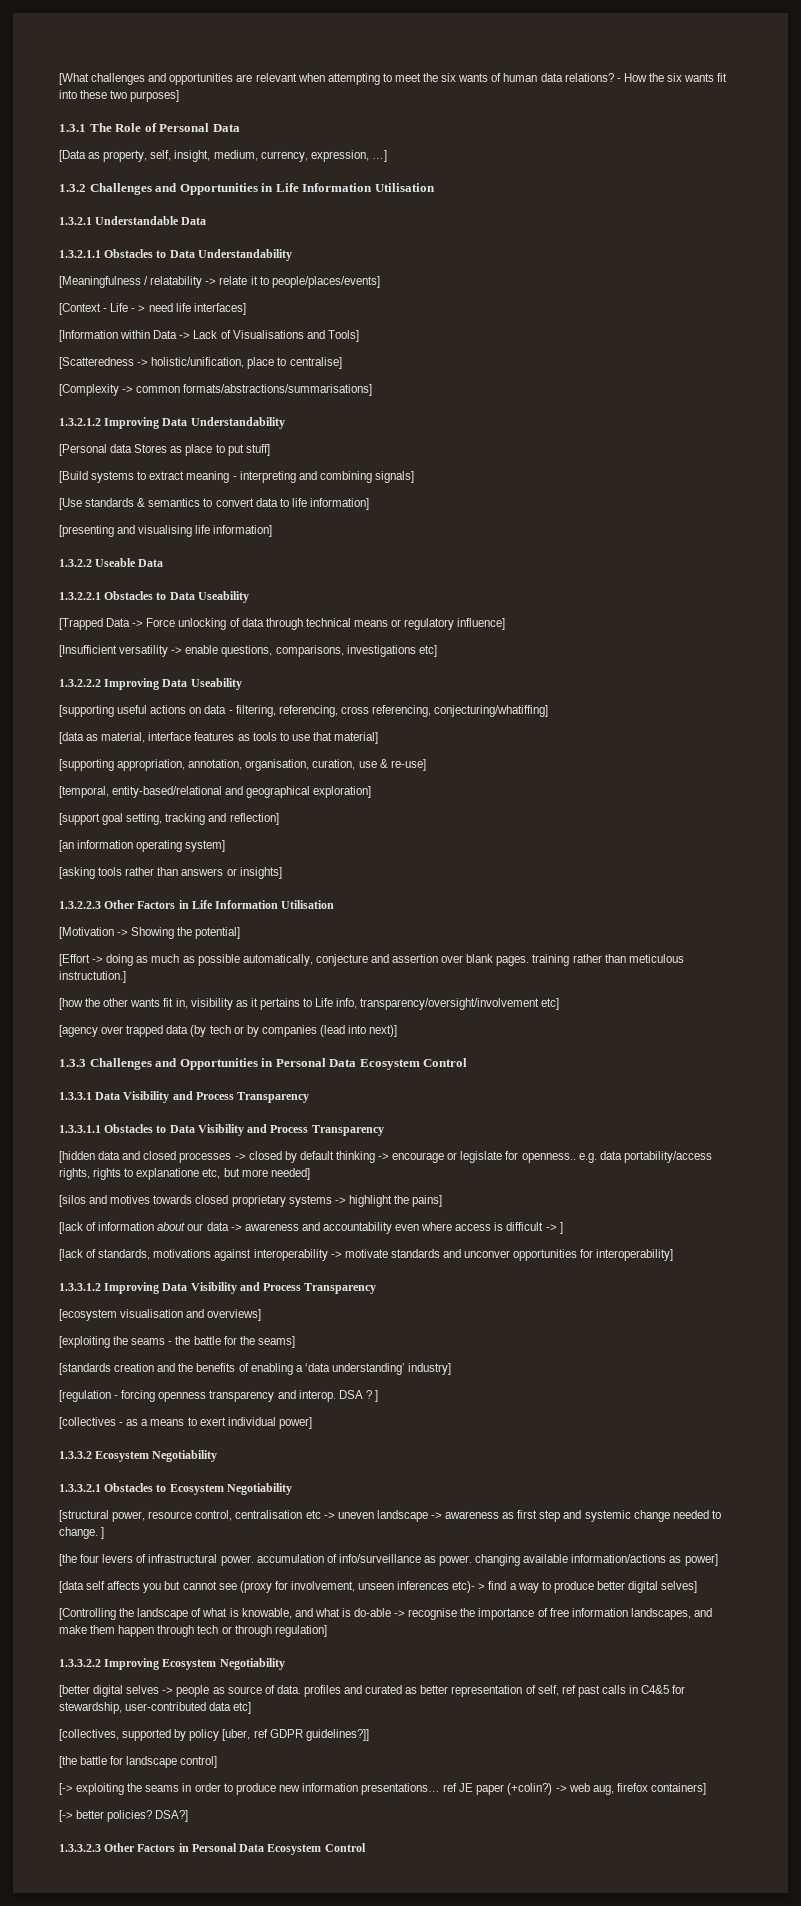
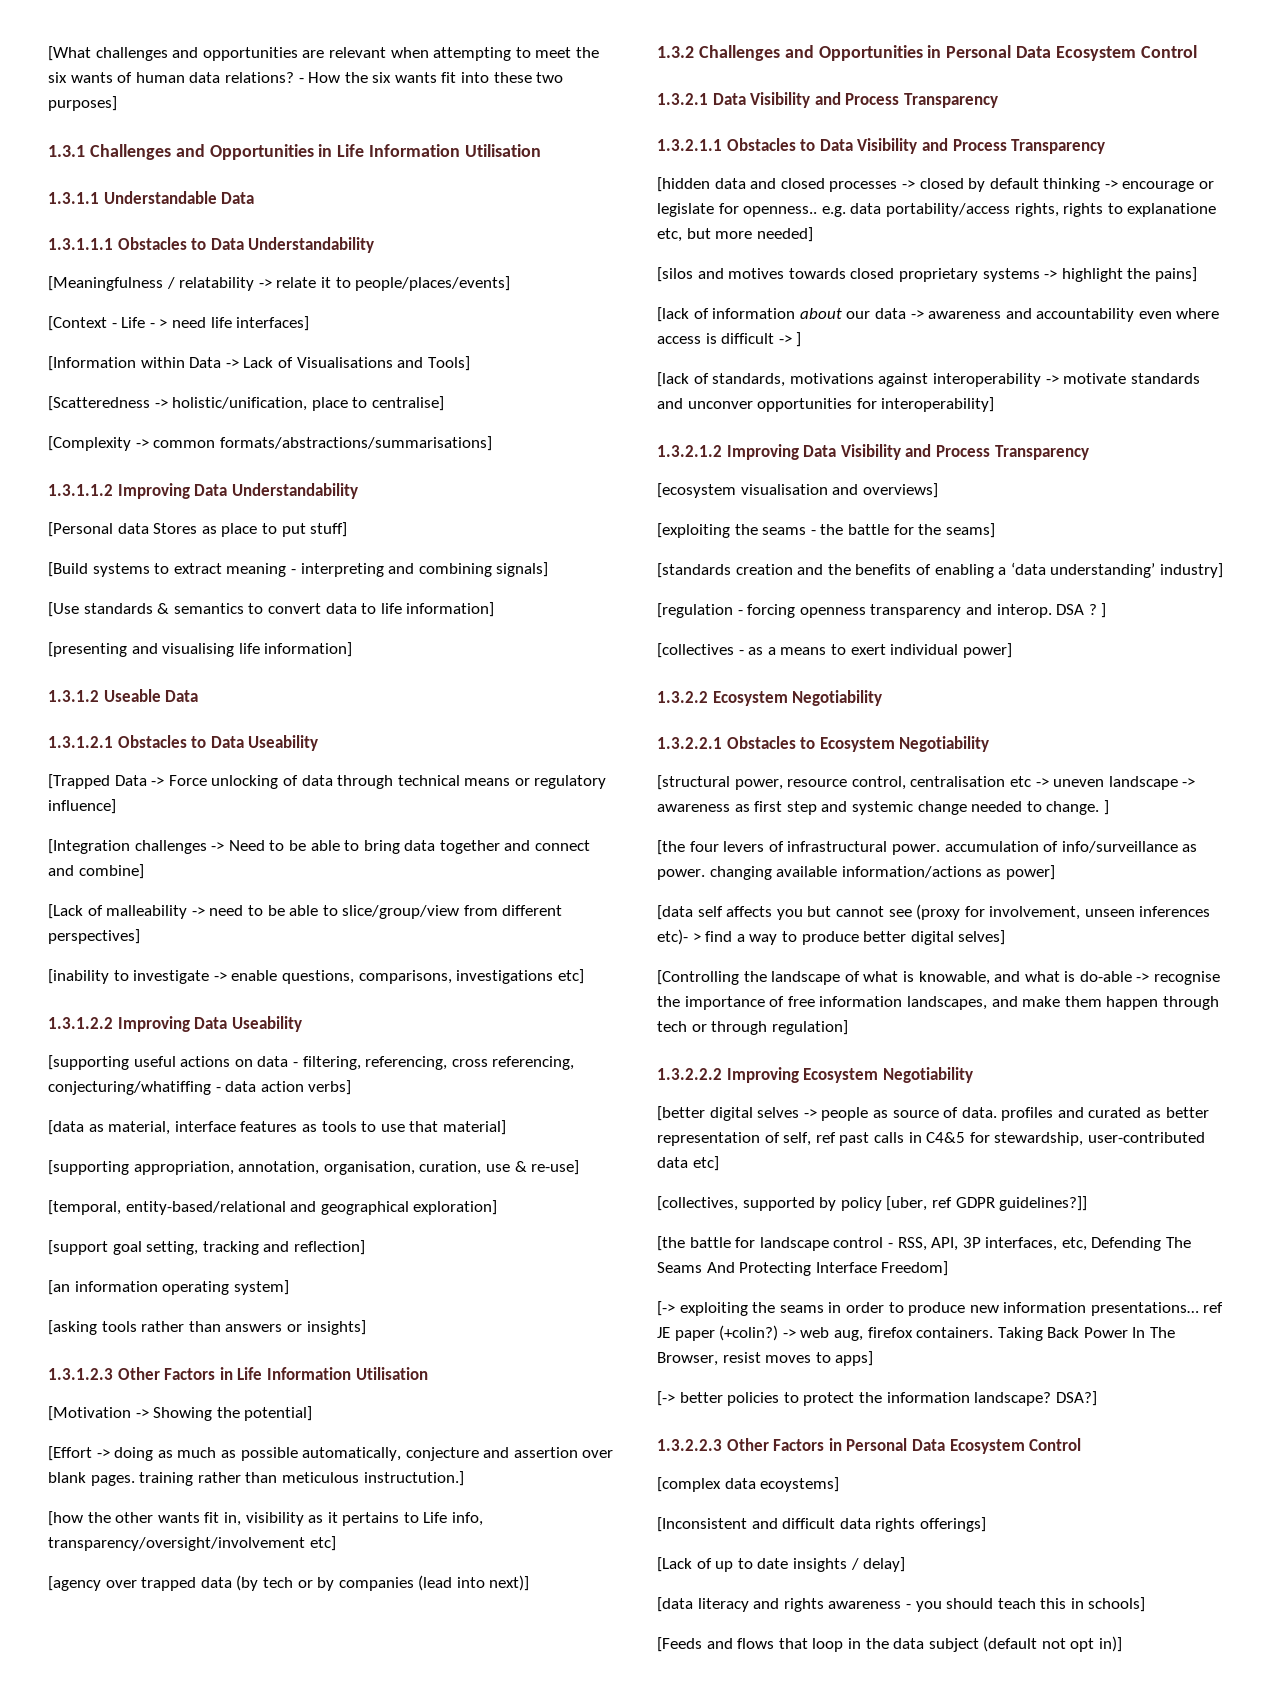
- 1.3.1 The Role of Personal Data
- [Data as property, self, insight, medium, currency, expression, …]
- 1.3.2 Challenges and Opportunities in Life Information Utilisation
+ 1.3.1 Challenges and Opportunities in Life Information Utilisation
- 1.3.2.1 Understandable Data
+ 1.3.1.1 Understandable Data
- 1.3.2.1.1 Obstacles to Data Understandability
+ 1.3.1.1.1 Obstacles to Data Understandability
- 1.3.2.1.2 Improving Data Understandability
+ 1.3.1.1.2 Improving Data Understandability
- 1.3.2.2 Useable Data
+ 1.3.1.2 Useable Data
- 1.3.2.2.1 Obstacles to Data Useability
+ 1.3.1.2.1 Obstacles to Data Useability
- [Insufficient versatility -> enable questions, comparisons, investigations etc]
+ [Integration challenges -> Need to be able to bring data together and connect and combine]
+ [Lack of malleability -> need to be able to slice/group/view from different perspectives]
+ [inability to investigate -> enable questions, comparisons, investigations etc]
- 1.3.2.2.2 Improving Data Useability
+ 1.3.1.2.2 Improving Data Useability
- [supporting useful actions on data - filtering, referencing, cross referencing, conjecturing/whatiffing]
+ [supporting useful actions on data - filtering, referencing, cross referencing, conjecturing/whatiffing - data action verbs]
- 1.3.2.2.3 Other Factors in Life Information Utilisation
+ 1.3.1.2.3 Other Factors in Life Information Utilisation
- 1.3.3 Challenges and Opportunities in Personal Data Ecosystem Control
+ 1.3.2 Challenges and Opportunities in Personal Data Ecosystem Control
- 1.3.3.1 Data Visibility and Process Transparency
- 1.3.3.1.1 Obstacles to Data Visibility and Process Transparency
+ 1.3.2.1 Data Visibility and Process Transparency
+ 1.3.2.1.1 Obstacles to Data Visibility and Process Transparency
- 1.3.3.1.2 Improving Data Visibility and Process Transparency
+ 1.3.2.1.2 Improving Data Visibility and Process Transparency
- 1.3.3.2 Ecosystem Negotiability
- 1.3.3.2.1 Obstacles to Ecosystem Negotiability
+ 1.3.2.2 Ecosystem Negotiability
+ 1.3.2.2.1 Obstacles to Ecosystem Negotiability
- 1.3.3.2.2 Improving Ecosystem Negotiability
+ 1.3.2.2.2 Improving Ecosystem Negotiability
- [the battle for landscape control]
+ [the battle for landscape control - RSS, API, 3P interfaces, etc, Defending The Seams And Protecting Interface Freedom]
- -> web aug, firefox containers]
- [-> better policies?
+ -> web aug, firefox containers. Taking Back Power In The Browser, resist moves to apps]
+ [-> better policies to protect the information landscape?
- 1.3.3.2.3 Other Factors in Personal Data Ecosystem Control
+ 1.3.2.2.3 Other Factors in Personal Data Ecosystem Control
+ [complex data ecoystems]
+ [Inconsistent and difficult data rights offerings]
+ [Lack of up to date insights / delay]
+ [data literacy and rights awareness - you should teach this in schools]
+ [Feeds and flows that loop in the data subject (default not opt in)]

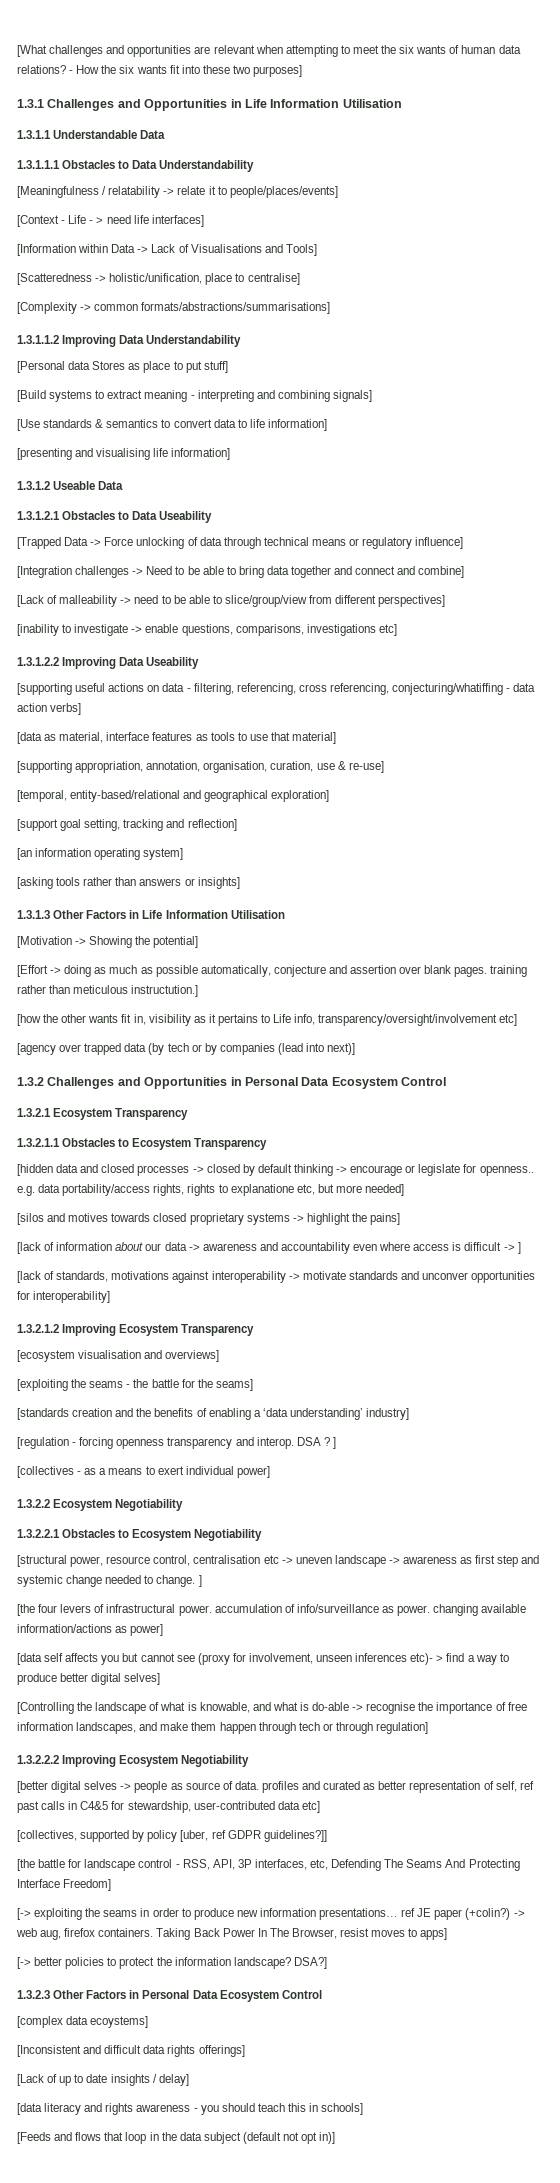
- 1.3.1.2.3 Other Factors in Life Information Utilisation
+ 1.3.1.3 Other Factors in Life Information Utilisation
- 1.3.2.1 Data Visibility and Process Transparency
+ 1.3.2.1 Ecosystem Transparency
- 1.3.2.1.1 Obstacles to Data Visibility and Process Transparency
+ 1.3.2.1.1 Obstacles to Ecosystem Transparency
- 1.3.2.1.2 Improving Data Visibility and Process Transparency
+ 1.3.2.1.2 Improving Ecosystem Transparency
- 1.3.2.2.3 Other Factors in Personal Data Ecosystem Control
+ 1.3.2.3 Other Factors in Personal Data Ecosystem Control

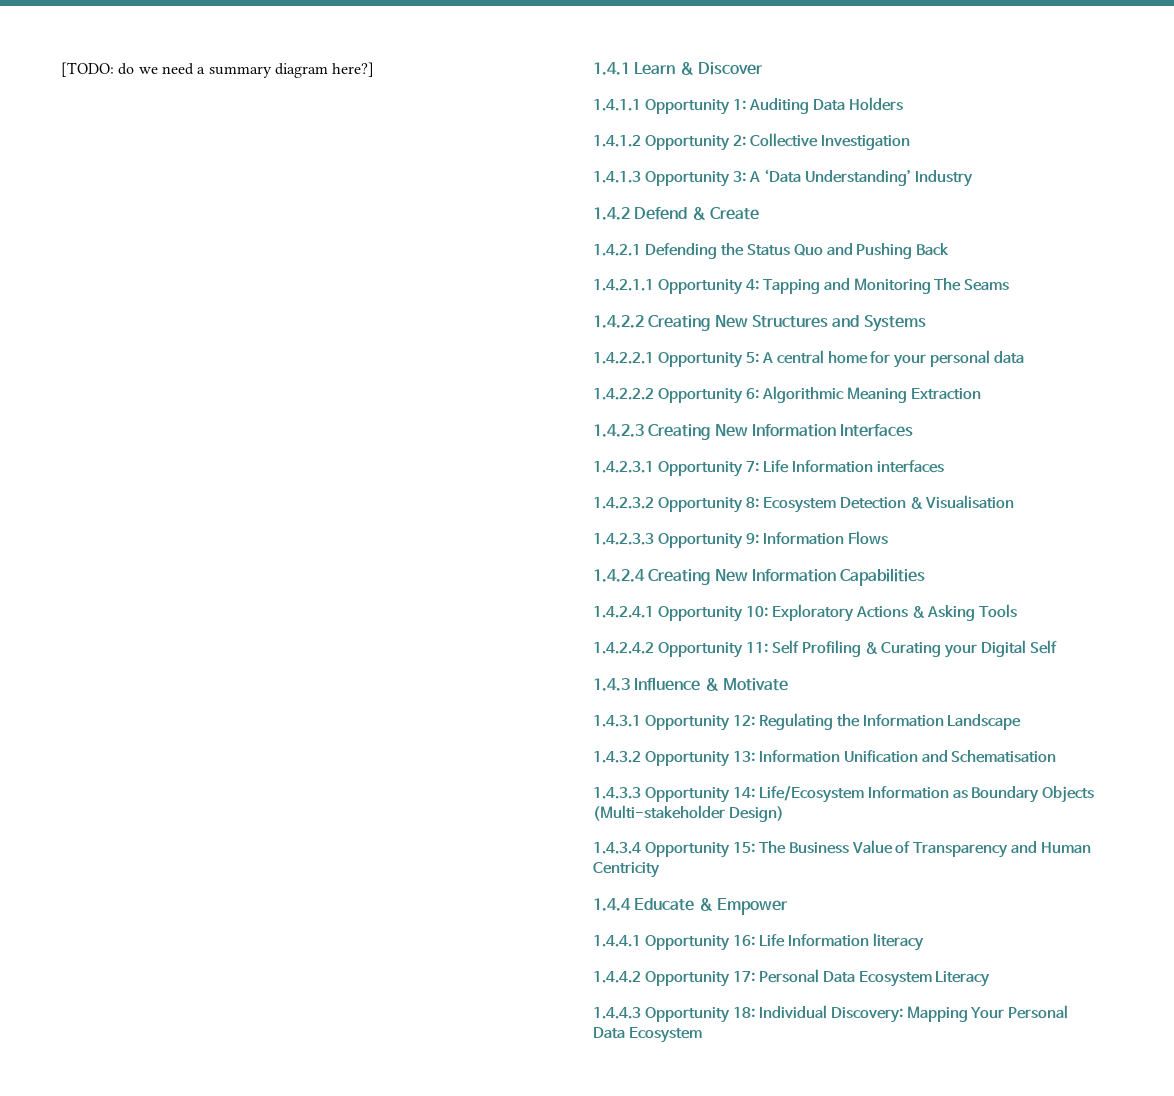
- [What challenges and opportunities are relevant when attempting to meet the six wants of human data relations? - How the six wants fit into these two purposes]
- 1.3.1 Challenges and Opportunities in Life Information Utilisation
- 1.3.1.1 Understandable Data
- 1.3.1.1.1 Obstacles to Data Understandability
- [Meaningfulness / relatability -> relate it to people/places/events]
- [Context - Life - > need life interfaces]
- [Information within Data -> Lack of Visualisations and Tools]
- [Scatteredness -> holistic/unification, place to centralise]
- [Complexity -> common formats/abstractions/summarisations]
- 1.3.1.1.2 Improving Data Understandability
- [Personal data Stores as place to put stuff]
- [Build systems to extract meaning - interpreting and combining signals]
- [Use standards & semantics to convert data to life information]
- [presenting and visualising life information]
- 1.3.1.2 Useable Data
- 1.3.1.2.1 Obstacles to Data Useability
- [Trapped Data -> Force unlocking of data through technical means or regulatory influence]
- [Integration challenges -> Need to be able to bring data together and connect and combine]
- [Lack of malleability -> need to be able to slice/group/view from different perspectives]
- [inability to investigate -> enable questions, comparisons, investigations etc]
- 1.3.1.2.2 Improving Data Useability
- [supporting useful actions on data - filtering, referencing, cross referencing, conjecturing/whatiffing - data action verbs]
- [data as material, interface features as tools to use that material]
- [supporting appropriation, annotation, organisation, curation, use & re-use]
- [temporal, entity-based/relational and geographical exploration]
- [support goal setting, tracking and reflection]
- [an information operating system]
- [asking tools rather than answers or insights]
- 1.3.1.3 Other Factors in Life Information Utilisation
- [Motivation -> Showing the potential]
- [Effort -> doing as much as possible automatically, conjecture and assertion over blank pages. training rather than meticulous instructution.]
- [how the other wants fit in, visibility as it pertains to Life info, transparency/oversight/involvement etc]
- [agency over trapped data (by tech or by companies (lead into next)]
- 1.3.2 Challenges and Opportunities in Personal Data Ecosystem Control
- 1.3.2.1 Ecosystem Transparency
- 1.3.2.1.1 Obstacles to Ecosystem Transparency
- [hidden data and closed processes -> closed by default thinking -> encourage or legislate for openness.. e.g. data portability/access rights, rights to explanatione etc, but more needed]
- [silos and motives towards closed proprietary systems -> highlight the pains]
- [lack of information about our data -> awareness and accountability even where access is difficult -> ]
- [lack of standards, motivations against interoperability -> motivate standards and unconver opportunities for interoperability]
- 1.3.2.1.2 Improving Ecosystem Transparency
- [ecosystem visualisation and overviews]
- [exploiting the seams - the battle for the seams]
- [standards creation and the benefits of enabling a ‘data understanding’ industry]
- [regulation - forcing openness transparency and interop. DSA ? ]
- [collectives - as a means to exert individual power]
- 1.3.2.2 Ecosystem Negotiability
- 1.3.2.2.1 Obstacles to Ecosystem Negotiability
- [structural power, resource control, centralisation etc -> uneven landscape -> awareness as first step and systemic change needed to change. ]
- [the four levers of infrastructural power. accumulation of info/surveillance as power. changing available information/actions as power]
- [data self affects you but cannot see (proxy for involvement, unseen inferences etc)- > find a way to produce better digital selves]
- [Controlling the landscape of what is knowable, and what is do-able -> recognise the importance of free information landscapes, and make them happen through tech or through regulation]
- 1.3.2.2.2 Improving Ecosystem Negotiability
- [better digital selves -> people as source of data. profiles and curated as better representation of self, ref past calls in C4&5 for stewardship, user-contributed data etc]
- [collectives, supported by policy [uber, ref GDPR guidelines?]]
- [the battle for landscape control - RSS, API, 3P interfaces, etc, Defending The Seams And Protecting Interface Freedom]
- [-> exploiting the seams in order to produce new information presentations… ref JE paper (+colin?) -> web aug, firefox containers. Taking Back Power In The Browser, resist moves to apps]
- [-> better policies to protect the information landscape? DSA?]
- 1.3.2.3 Other Factors in Personal Data Ecosystem Control
- [complex data ecoystems]
- [Inconsistent and difficult data rights offerings]
- [Lack of up to date insights / delay]
- [data literacy and rights awareness - you should teach this in schools]
- [Feeds and flows that loop in the data subject (default not opt in)]
+ [TODO: do we need a summary diagram here?]
+ 1.4.1 Learn & Discover
+ 1.4.1.1 Opportunity 1: Auditing Data Holders
+ 1.4.1.2 Opportunity 2: Collective Investigation
+ 1.4.1.3 Opportunity 3: A ‘Data Understanding’ Industry
+ 1.4.2 Defend & Create
+ 1.4.2.1 Defending the Status Quo and Pushing Back
+ 1.4.2.1.1 Opportunity 4: Tapping and Monitoring The Seams
+ 1.4.2.2 Creating New Structures and Systems
+ 1.4.2.2.1 Opportunity 5: A central home for your personal data
+ 1.4.2.2.2 Opportunity 6: Algorithmic Meaning Extraction
+ 1.4.2.3 Creating New Information Interfaces
+ 1.4.2.3.1 Opportunity 7: Life Information interfaces
+ 1.4.2.3.2 Opportunity 8: Ecosystem Detection & Visualisation
+ 1.4.2.3.3 Opportunity 9: Information Flows
+ 1.4.2.4 Creating New Information Capabilities
+ 1.4.2.4.1 Opportunity 10: Exploratory Actions & Asking Tools
+ 1.4.2.4.2 Opportunity 11: Self Profiling & Curating your Digital Self
+ 1.4.3 Influence & Motivate
+ 1.4.3.1 Opportunity 12: Regulating the Information Landscape
+ 1.4.3.2 Opportunity 13: Information Unification and Schematisation
+ 1.4.3.3 Opportunity 14: Life/Ecosystem Information as Boundary Objects (Multi-stakeholder Design)
+ 1.4.3.4 Opportunity 15: The Business Value of Transparency and Human Centricity
+ 1.4.4 Educate & Empower
+ 1.4.4.1 Opportunity 16: Life Information literacy
+ 1.4.4.2 Opportunity 17: Personal Data Ecosystem Literacy
+ 1.4.4.3 Opportunity 18: Individual Discovery: Mapping Your Personal Data Ecosystem

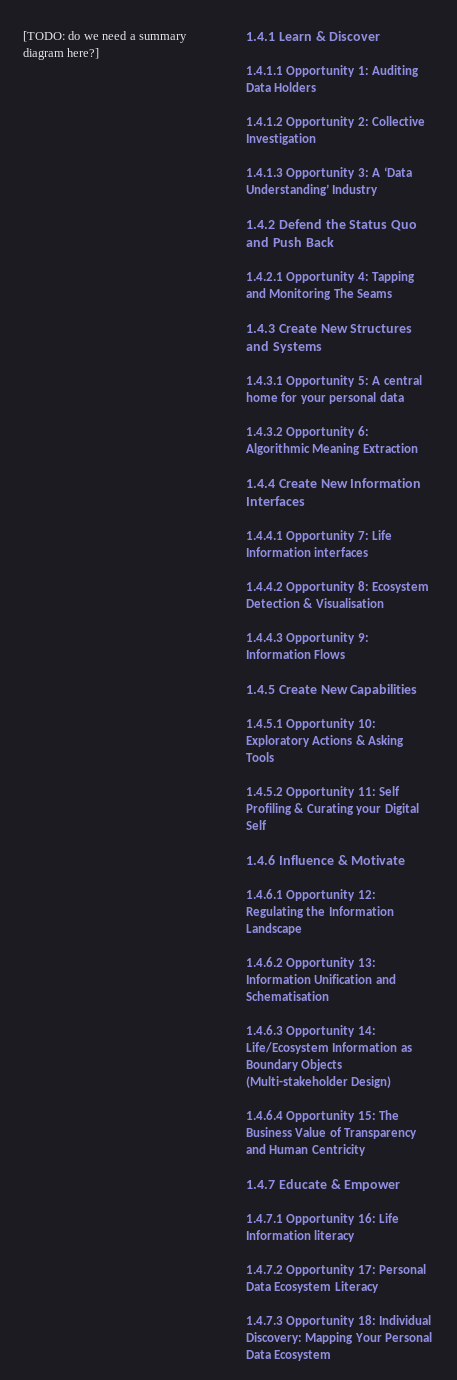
- 1.4.2 Defend & Create
- 1.4.2.1 Defending the Status Quo and Pushing Back
+ 1.4.2 Defend the Status Quo and Push Back
- 1.4.2.1.1 Opportunity 4: Tapping and Monitoring The Seams
+ 1.4.2.1 Opportunity 4: Tapping and Monitoring The Seams
- 1.4.2.2 Creating New Structures and Systems
+ 1.4.3 Create New Structures and Systems
- 1.4.2.2.1 Opportunity 5: A central home for your personal data
+ 1.4.3.1 Opportunity 5: A central home for your personal data
- 1.4.2.2.2 Opportunity 6: Algorithmic Meaning Extraction
+ 1.4.3.2 Opportunity 6: Algorithmic Meaning Extraction
- 1.4.2.3 Creating New Information Interfaces
+ 1.4.4 Create New Information Interfaces
- 1.4.2.3.1 Opportunity 7: Life Information interfaces
+ 1.4.4.1 Opportunity 7: Life Information interfaces
- 1.4.2.3.2 Opportunity 8: Ecosystem Detection & Visualisation
+ 1.4.4.2 Opportunity 8: Ecosystem Detection & Visualisation
- 1.4.2.3.3 Opportunity 9: Information Flows
+ 1.4.4.3 Opportunity 9: Information Flows
- 1.4.2.4 Creating New Information Capabilities
+ 1.4.5 Create New Capabilities
- 1.4.2.4.1 Opportunity 10: Exploratory Actions & Asking Tools
+ 1.4.5.1 Opportunity 10: Exploratory Actions & Asking Tools
- 1.4.2.4.2 Opportunity 11: Self Profiling & Curating your Digital Self
+ 1.4.5.2 Opportunity 11: Self Profiling & Curating your Digital Self
- 1.4.3 Influence & Motivate
+ 1.4.6 Influence & Motivate
- 1.4.3.1 Opportunity 12: Regulating the Information Landscape
+ 1.4.6.1 Opportunity 12: Regulating the Information Landscape
- 1.4.3.2 Opportunity 13: Information Unification and Schematisation
+ 1.4.6.2 Opportunity 13: Information Unification and Schematisation
- 1.4.3.3 Opportunity 14: Life/Ecosystem Information as Boundary Objects (Multi-stakeholder Design)
+ 1.4.6.3 Opportunity 14: Life/Ecosystem Information as Boundary Objects (Multi-stakeholder Design)
- 1.4.3.4 Opportunity 15: The Business Value of Transparency and Human Centricity
+ 1.4.6.4 Opportunity 15: The Business Value of Transparency and Human Centricity
- 1.4.4 Educate & Empower
+ 1.4.7 Educate & Empower
- 1.4.4.1 Opportunity 16: Life Information literacy
+ 1.4.7.1 Opportunity 16: Life Information literacy
- 1.4.4.2 Opportunity 17: Personal Data Ecosystem Literacy
+ 1.4.7.2 Opportunity 17: Personal Data Ecosystem Literacy
- 1.4.4.3 Opportunity 18: Individual Discovery: Mapping Your Personal Data Ecosystem
+ 1.4.7.3 Opportunity 18: Individual Discovery: Mapping Your Personal Data Ecosystem

